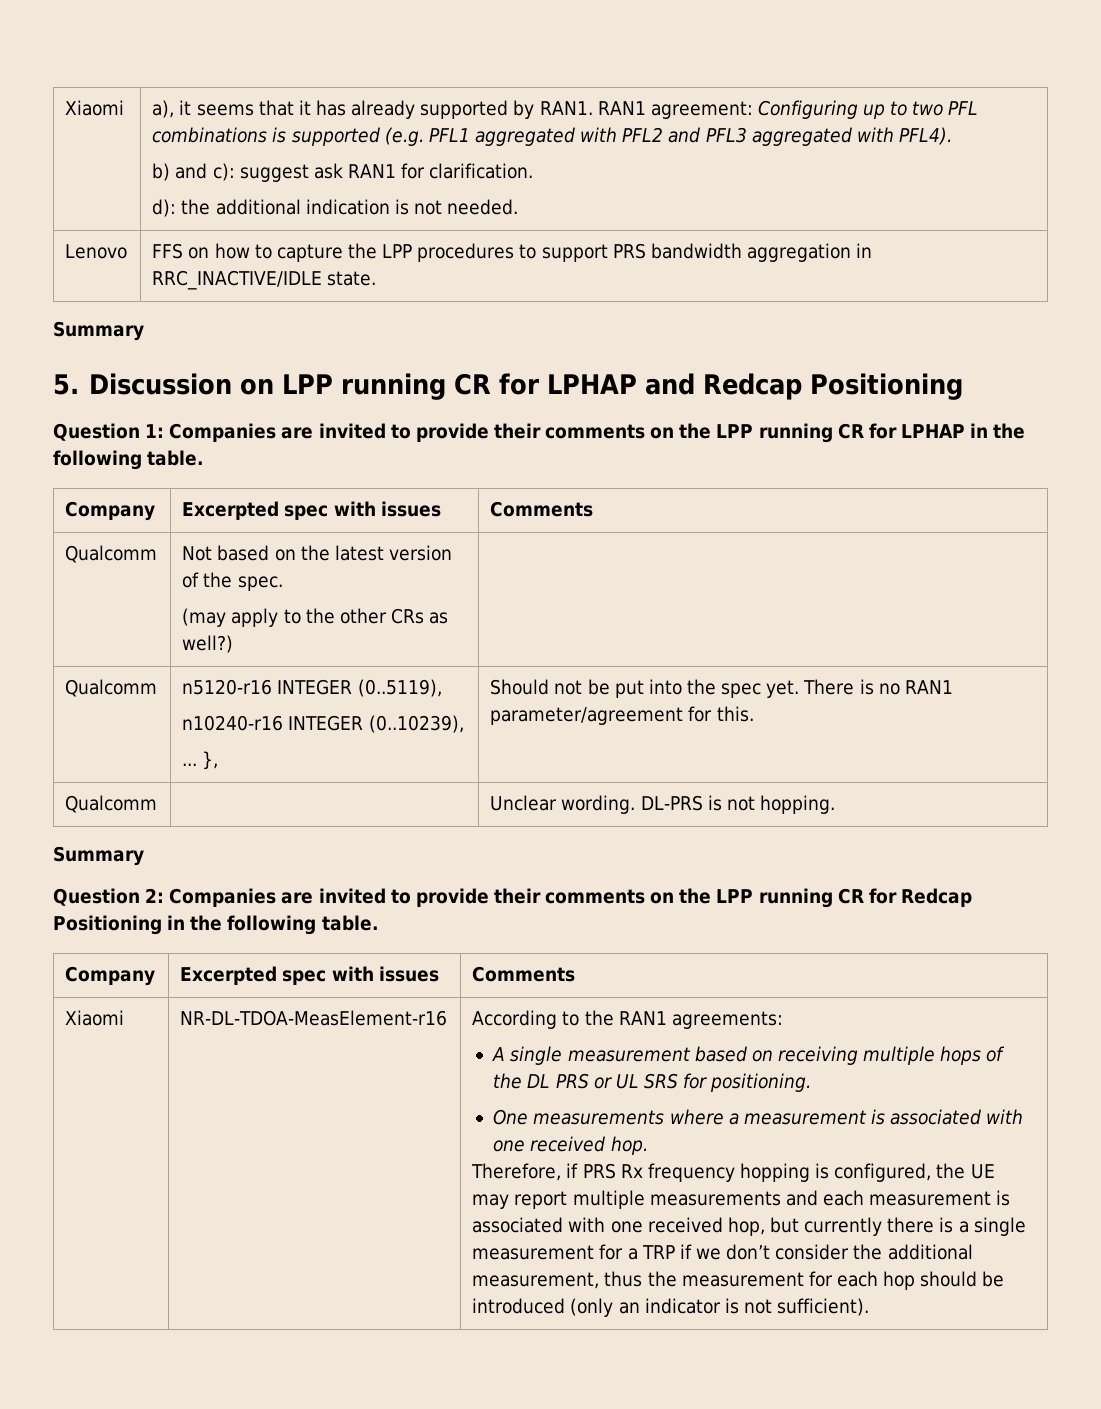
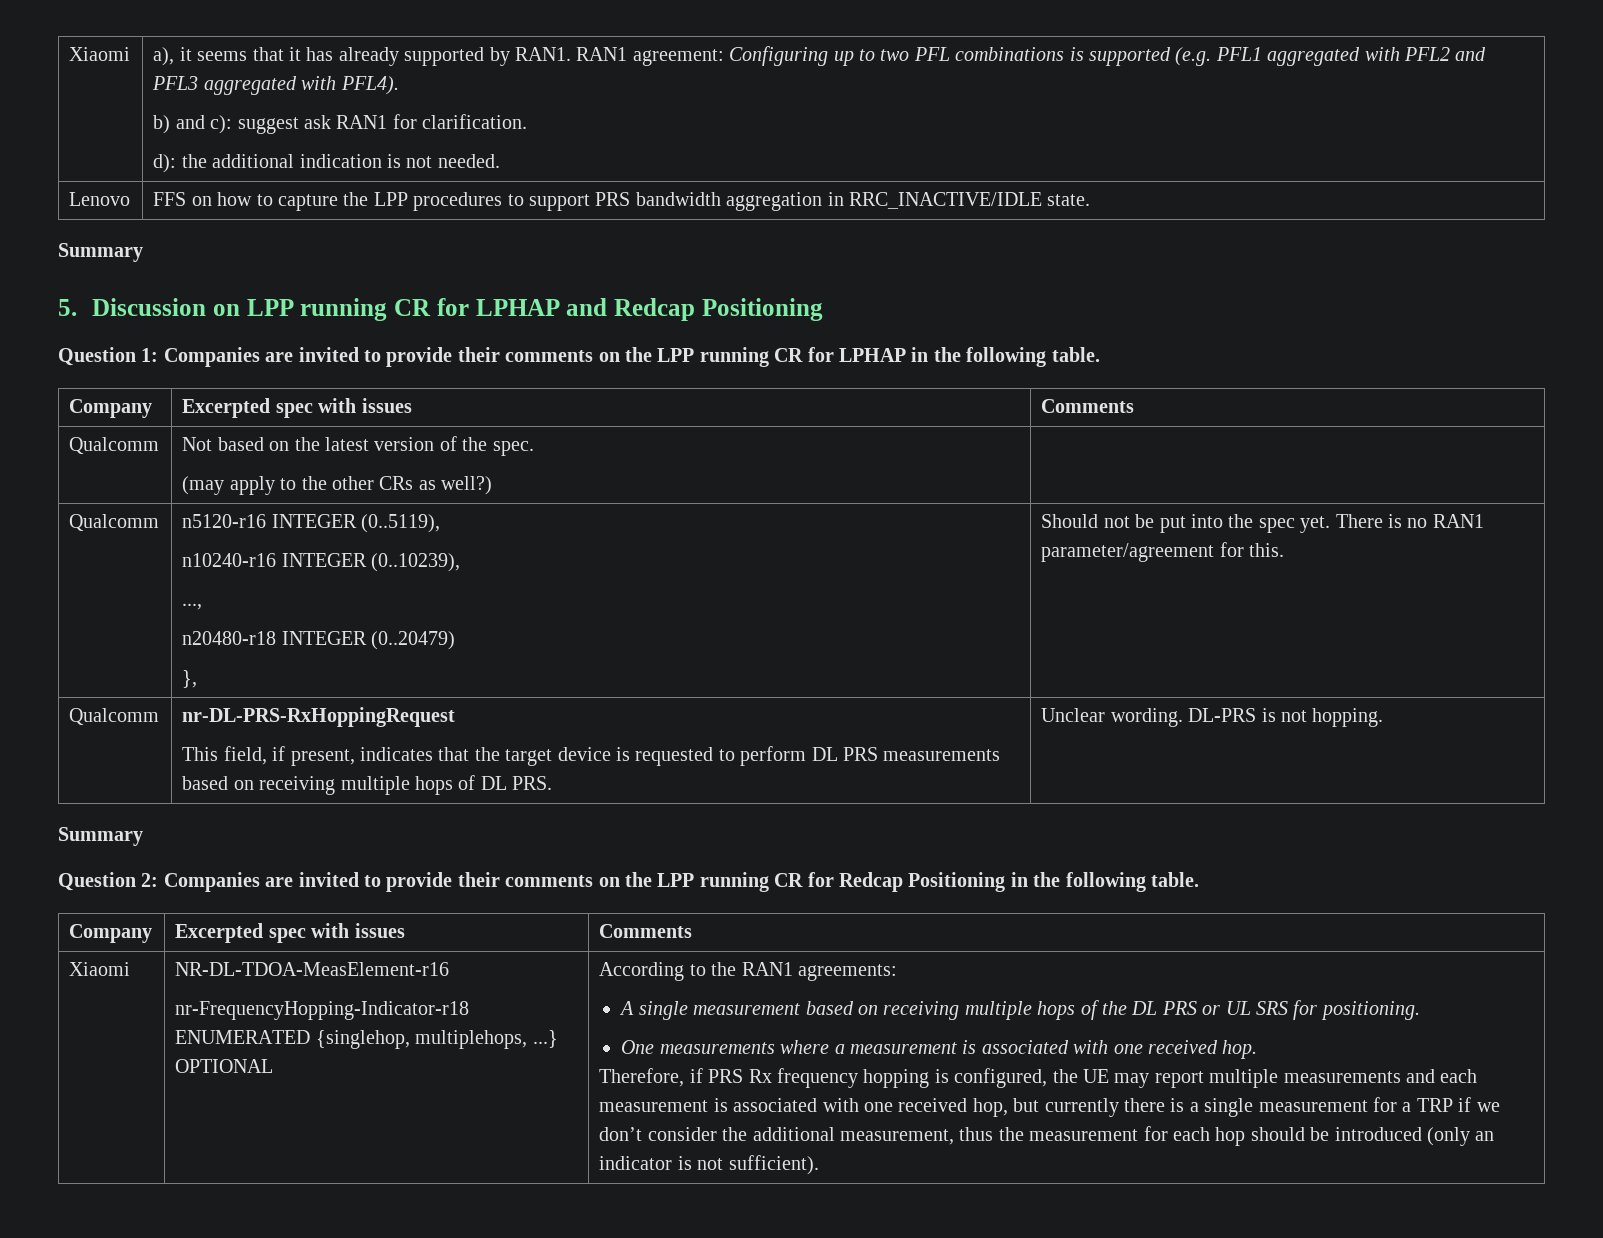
  Qualcomm | n5120-r16 INTEGER (0..5119),
  n10240-r16 INTEGER (0..10239),
- ... }, | Should not be put into the spec yet. There is no RAN1 parameter/agreement for this.
+ ...,
+ n20480-r18 INTEGER (0..20479)
+ }, | Should not be put into the spec yet. There is no RAN1 parameter/agreement for this.
- Qualcomm | | Unclear wording. DL-PRS is not hopping.
+ Qualcomm | nr-DL-PRS-RxHoppingRequest
+ This field, if present, indicates that the target device is requested to perform DL PRS measurements based on receiving multiple hops of DL PRS. | Unclear wording. DL-PRS is not hopping.
+ nr-FrequencyHopping-Indicator-r18 ENUMERATED {singlehop, multiplehops, ...} OPTIONAL

